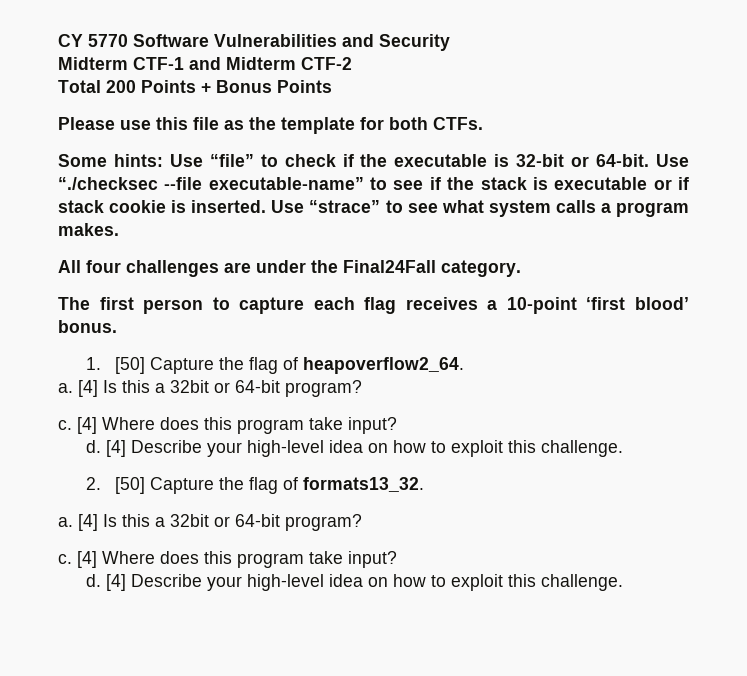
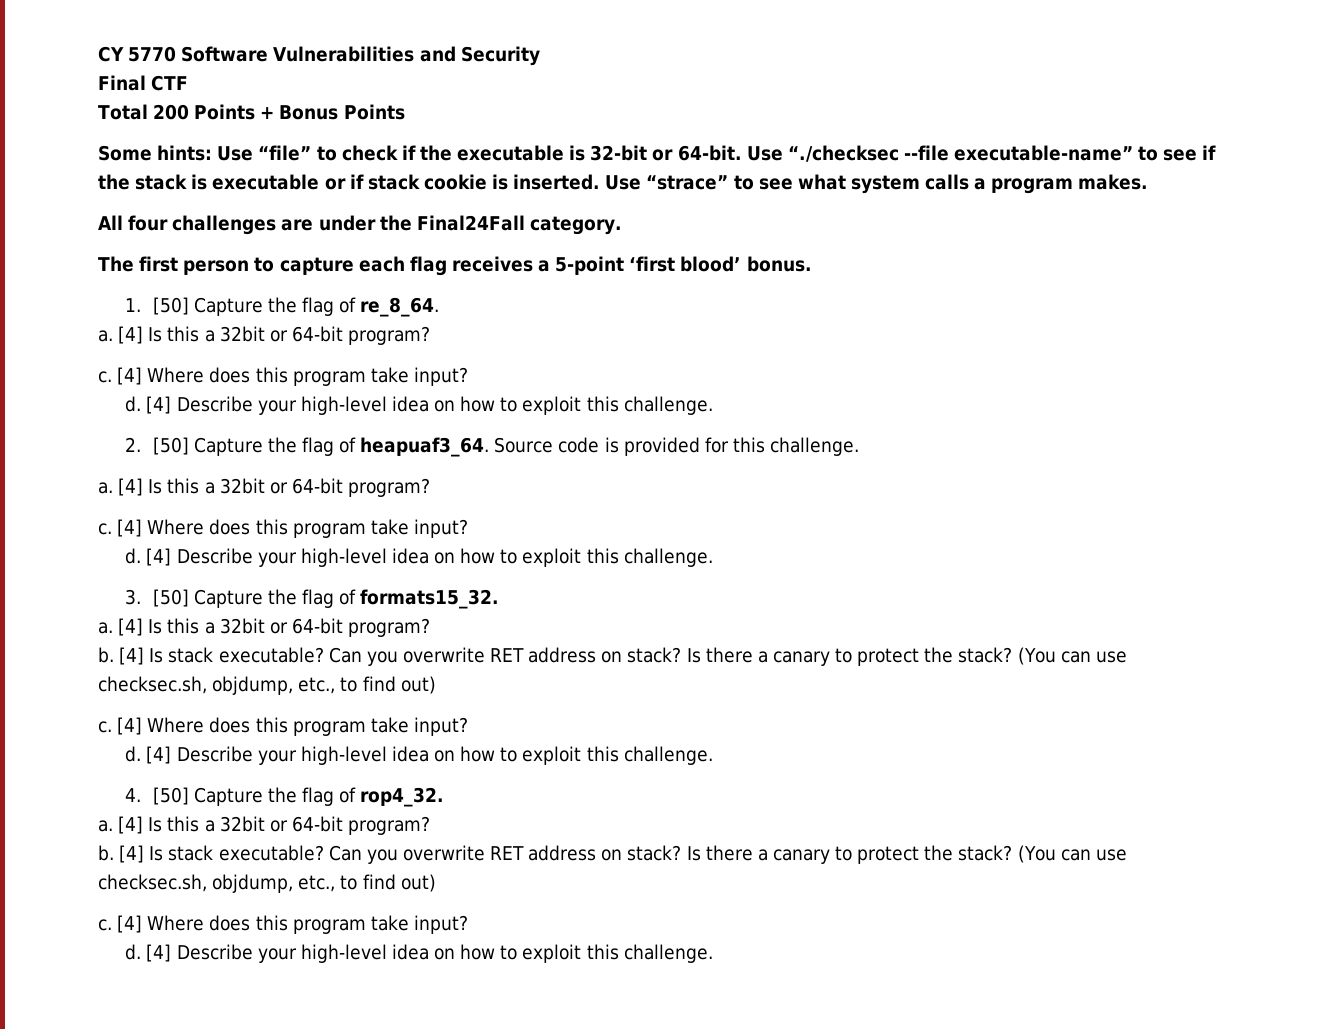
- Midterm CTF-1 and Midterm CTF-2
+ Final CTF
- Please use this file as the template for both CTFs.
- The first person to capture each flag receives a 10-point ‘first blood’ bonus.
+ The first person to capture each flag receives a 5-point ‘first blood’ bonus.
- 1. [50] Capture the flag of heapoverflow2_64.
+ 1. [50] Capture the flag of re_8_64.
- 2. [50] Capture the flag of formats13_32.
+ 2. [50] Capture the flag of heapuaf3_64. Source code is provided for this challenge.
+ 3. [50] Capture the flag of formats15_32.
+ a. [4] Is this a 32bit or 64-bit program?
+ b. [4] Is stack executable? Can you overwrite RET address on stack? Is there a canary to protect the stack? (You can use checksec.sh, objdump, etc., to find out)
+ c. [4] Where does this program take input?
+ d. [4] Describe your high-level idea on how to exploit this challenge.
+ 4. [50] Capture the flag of rop4_32.
+ a. [4] Is this a 32bit or 64-bit program?
+ b. [4] Is stack executable? Can you overwrite RET address on stack? Is there a canary to protect the stack? (You can use checksec.sh, objdump, etc., to find out)
+ c. [4] Where does this program take input?
+ d. [4] Describe your high-level idea on how to exploit this challenge.

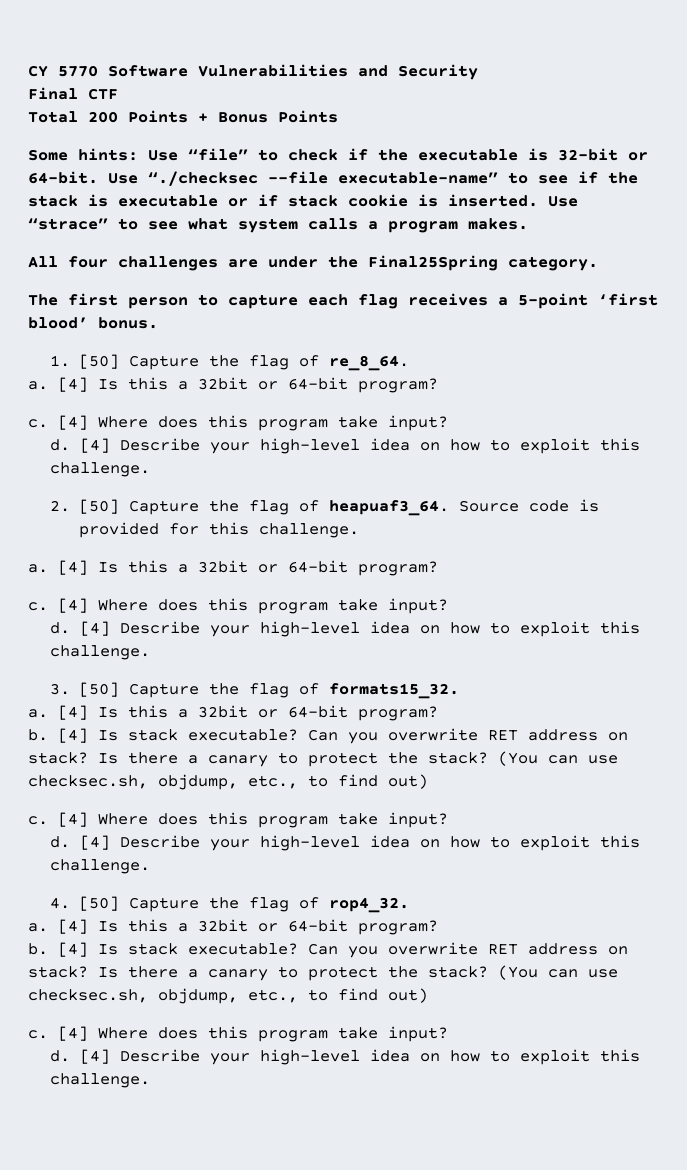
- All four challenges are under the Final24Fall category.
+ All four challenges are under the Final25Spring category.

